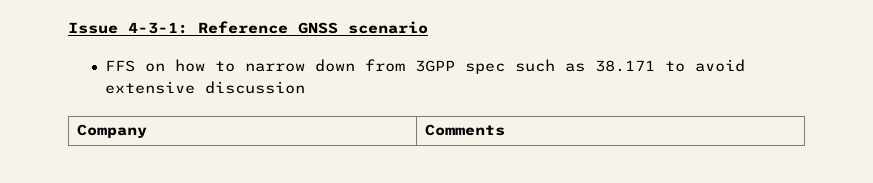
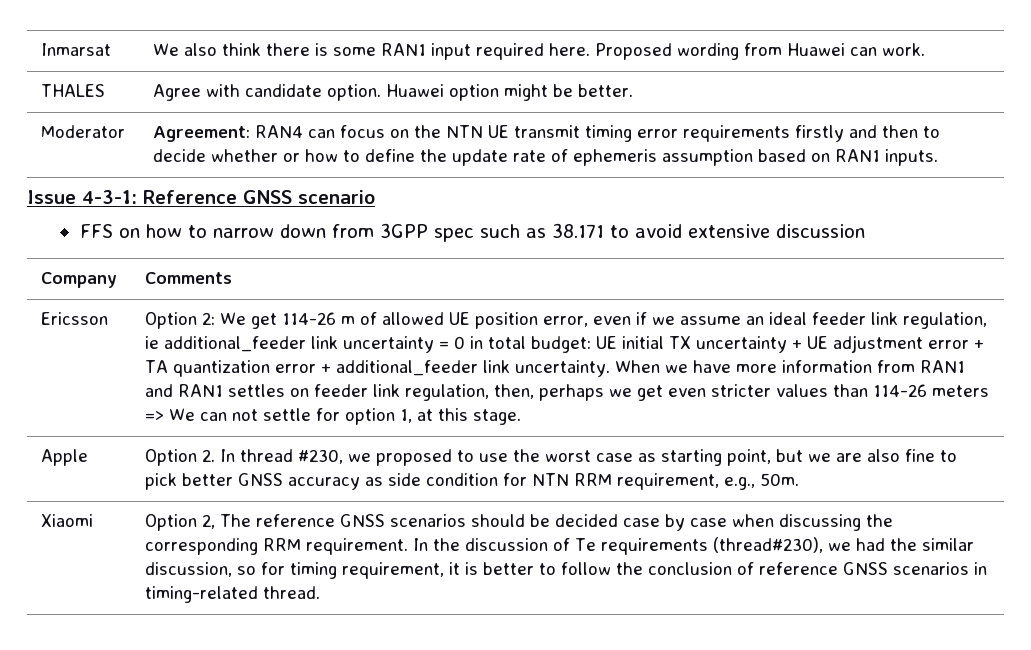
+ Inmarsat | We also think there is some RAN1 input required here. Proposed wording from Huawei can work.
+ THALES | Agree with candidate option. Huawei option might be better.
+ Moderator | Agreement: RAN4 can focus on the NTN UE transmit timing error requirements firstly and then to decide whether or how to define the update rate of ephemeris assumption based on RAN1 inputs.
+ Ericsson | Option 2: We get 114-26 m of allowed UE position error, even if we assume an ideal feeder link regulation, ie additional_feeder link uncertainty = 0 in total budget: UE initial TX uncertainty + UE adjustment error + TA quantization error + additional_feeder link uncertainty. When we have more information from RAN1 and RAN1 settles on feeder link regulation, then, perhaps we get even stricter values than 114-26 meters => We can not settle for option 1, at this stage.
+ Apple | Option 2. In thread #230, we proposed to use the worst case as starting point, but we are also fine to pick better GNSS accuracy as side condition for NTN RRM requirement, e.g., 50m.
+ Xiaomi | Option 2, The reference GNSS scenarios should be decided case by case when discussing the corresponding RRM requirement. In the discussion of Te requirements (thread#230), we had the similar discussion, so for timing requirement, it is better to follow the conclusion of reference GNSS scenarios in timing-related thread.

